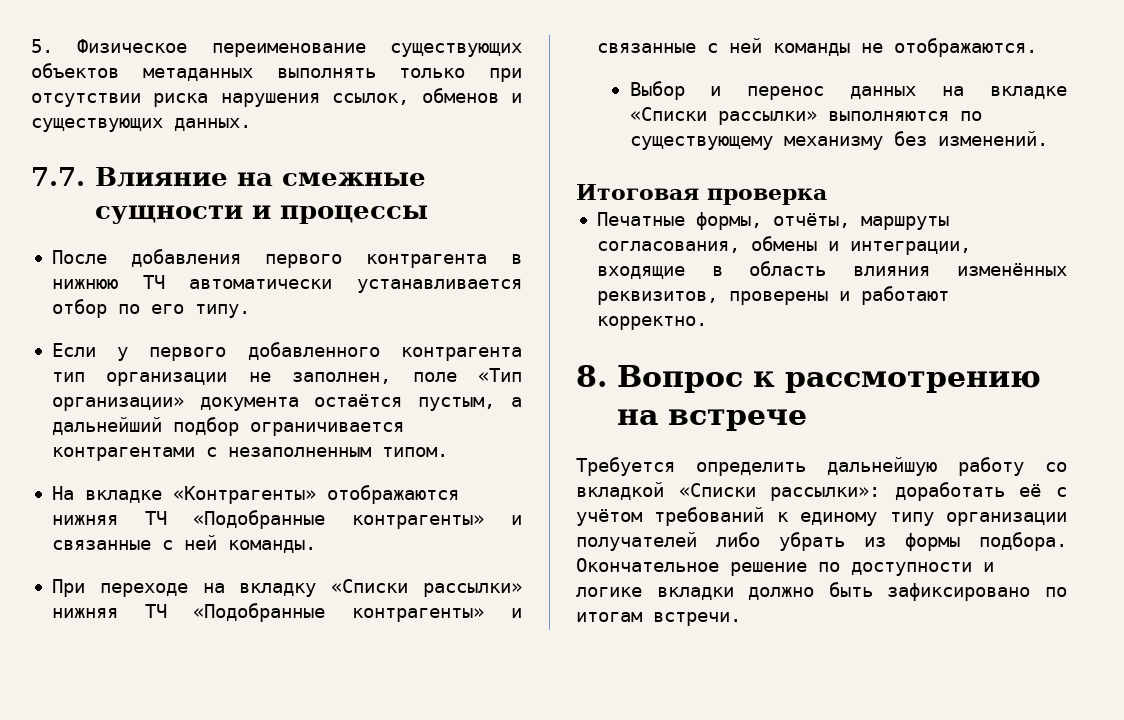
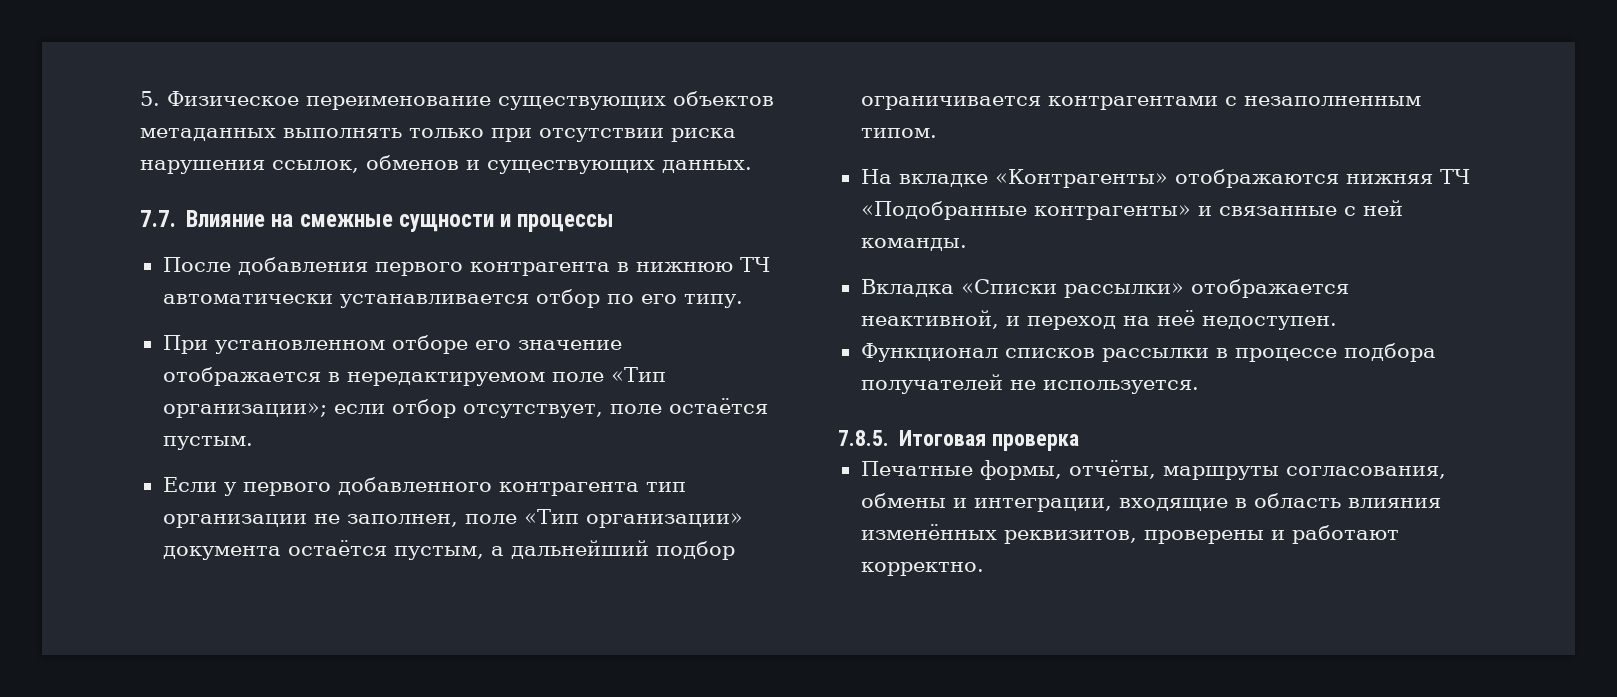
+ При установленном отборе его значение отображается в нередактируемом поле «Тип организации»; если отбор отсутствует, поле остаётся пустым.
- При переходе на вкладку «Списки рассылки» нижняя ТЧ «Подобранные контрагенты» и связанные с ней команды не отображаются.
- Выбор и перенос данных на вкладке «Списки рассылки» выполняются по существующему механизму без изменений.
- Итоговая проверка
+ Вкладка «Списки рассылки» отображается неактивной, и переход на неё недоступен.
+ Функционал списков рассылки в процессе подбора получателей не используется.
+ 7.8.5. Итоговая проверка
- 8. Вопрос к рассмотрению на встрече
- Требуется определить дальнейшую работу со вкладкой «Списки рассылки»: доработать её с учётом требований к единому типу организации получателей либо убрать из формы подбора. Окончательное решение по доступности и логике вкладки должно быть зафиксировано по итогам встречи.

